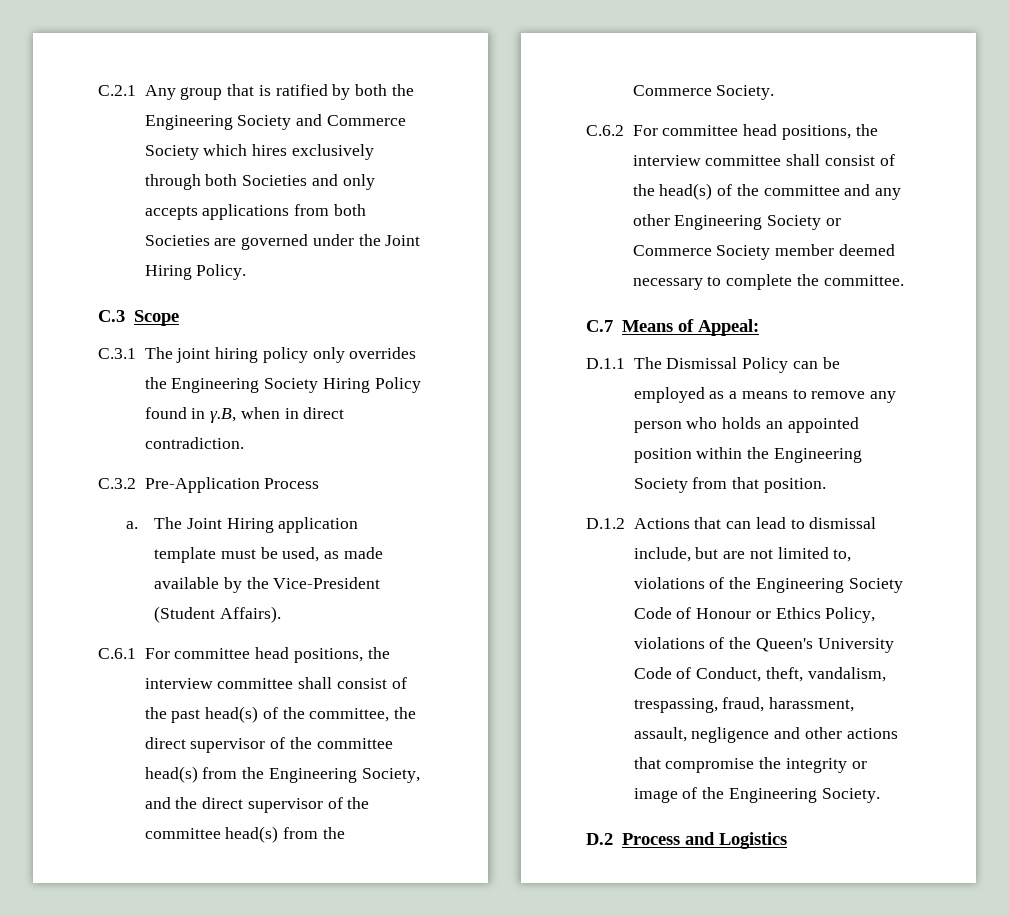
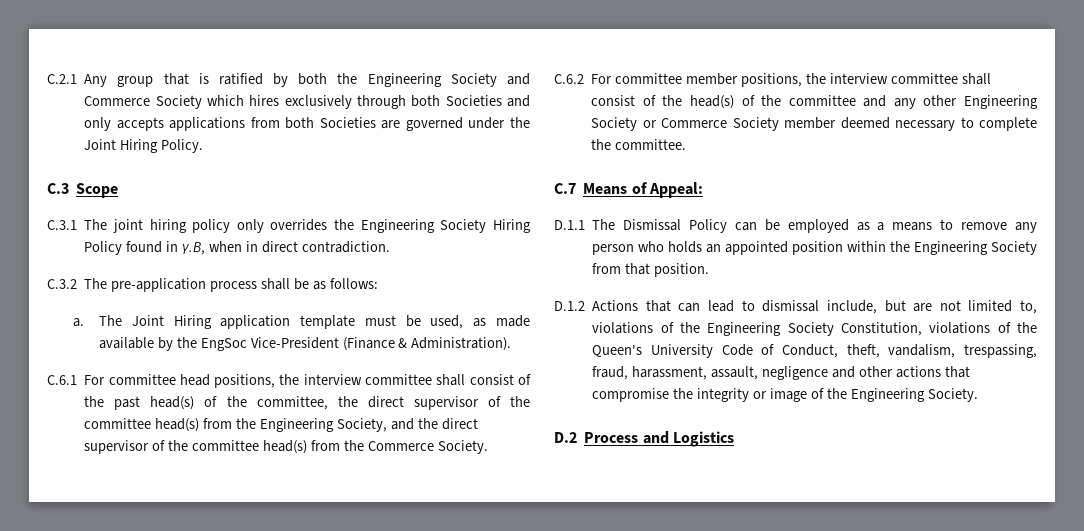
- C.3.2 Pre-Application Process
+ C.3.2 The pre-application process shall be as follows:
- The Joint Hiring application template must be used, as made available by the Vice-President (Student Affairs).
+ The Joint Hiring application template must be used, as made available by the EngSoc Vice-President (Finance & Administration).
- C.6.2 For committee head positions, the interview committee shall consist of the head(s) of the committee and any other Engineering Society or Commerce Society member deemed necessary to complete the committee.
+ C.6.2 For committee member positions, the interview committee shall consist of the head(s) of the committee and any other Engineering Society or Commerce Society member deemed necessary to complete the committee.
- D.1.2 Actions that can lead to dismissal include, but are not limited to, violations of the Engineering Society Code of Honour or Ethics Policy, violations of the Queen's University Code of Conduct, theft, vandalism, trespassing, fraud, harassment, assault, negligence and other actions that compromise the integrity or image of the Engineering Society.
+ D.1.2 Actions that can lead to dismissal include, but are not limited to, violations of the Engineering Society Constitution, violations of the Queen's University Code of Conduct, theft, vandalism, trespassing, fraud, harassment, assault, negligence and other actions that compromise the integrity or image of the Engineering Society.

